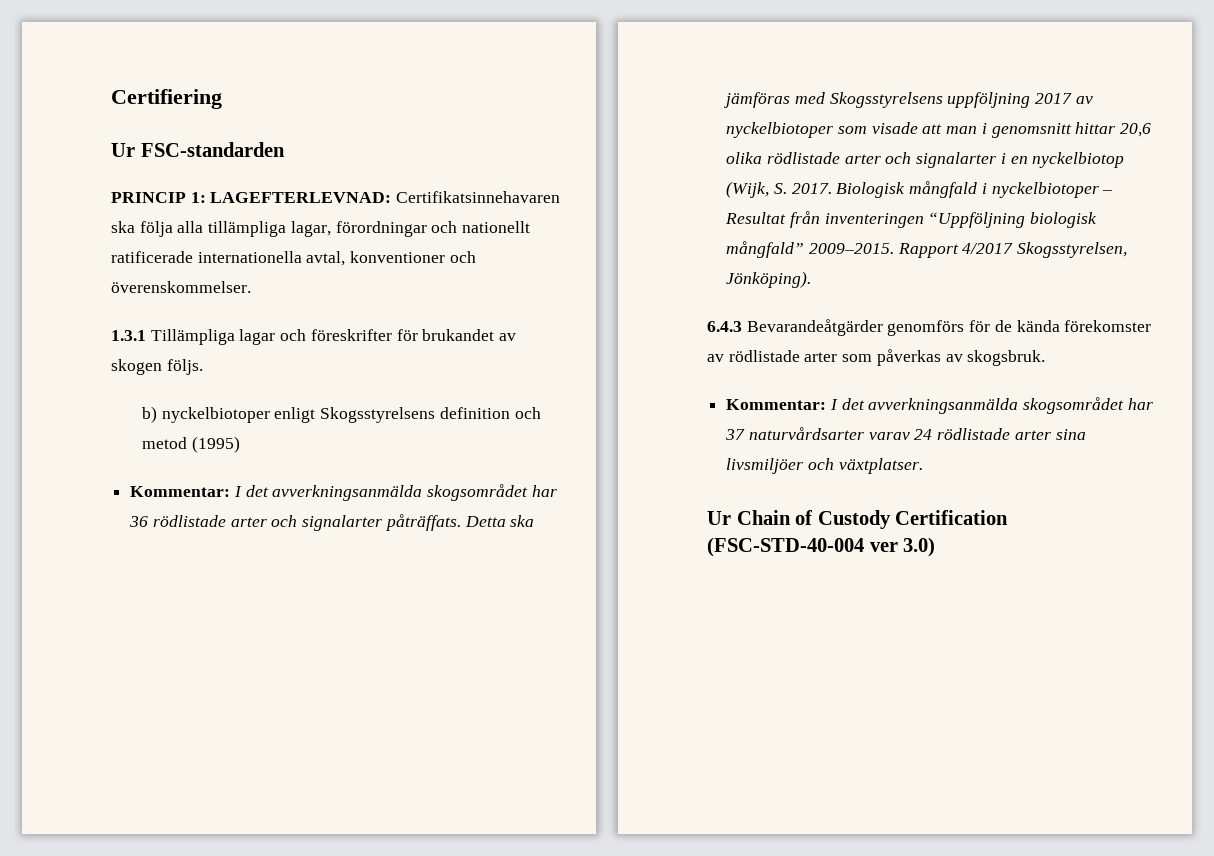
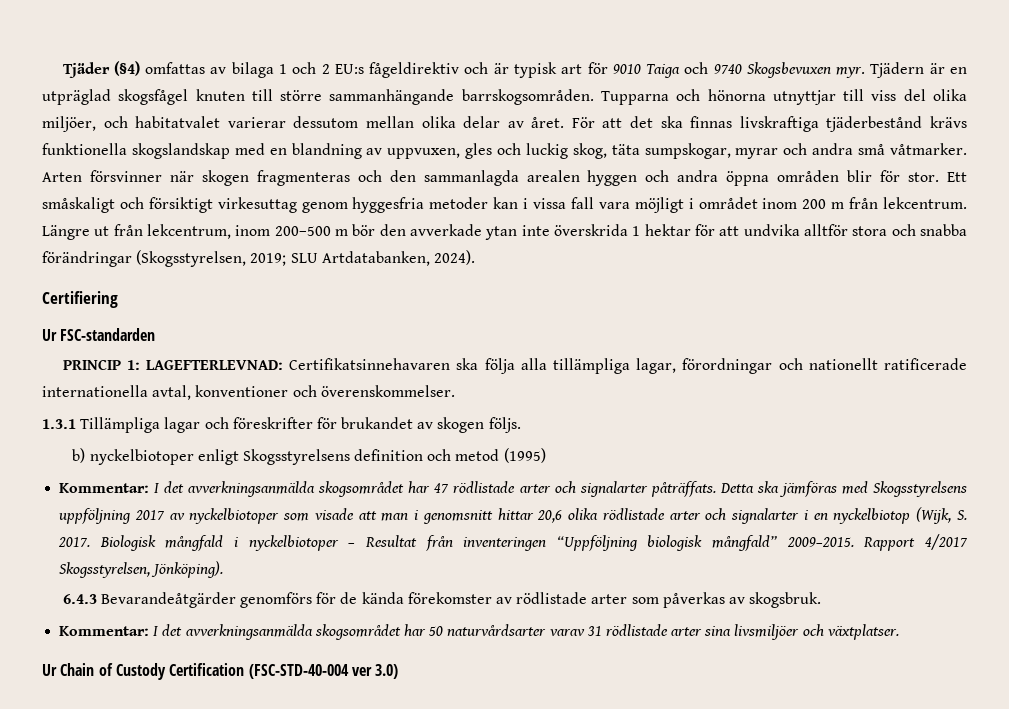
+ Tjäder (§4) omfattas av bilaga 1 och 2 EU:s fågeldirektiv och är typisk art för 9010 Taiga och 9740 Skogsbevuxen myr. Tjädern är en utpräglad skogsfågel knuten till större sammanhängande barrskogsområden. Tupparna och hönorna utnyttjar till viss del olika miljöer, och habitatvalet varierar dessutom mellan olika delar av året. För att det ska finnas livskraftiga tjäderbestånd krävs funktionella skogslandskap med en blandning av uppvuxen, gles och luckig skog, täta sumpskogar, myrar och andra små våtmarker. Arten försvinner när skogen fragmenteras och den sammanlagda arealen hyggen och andra öppna områden blir för stor. Ett småskaligt och försiktigt virkesuttag genom hyggesfria metoder kan i vissa fall vara möjligt i området inom 200 m från lekcentrum. Längre ut från lekcentrum, inom 200–500 m bör den avverkade ytan inte överskrida 1 hektar för att undvika alltför stora och snabba förändringar (Skogsstyrelsen, 2019; SLU Artdatabanken, 2024).
- Kommentar: I det avverkningsanmälda skogsområdet har 36 rödlistade arter och signalarter påträffats.
+ Kommentar: I det avverkningsanmälda skogsområdet har 47 rödlistade arter och signalarter påträffats.
- Kommentar: I det avverkningsanmälda skogsområdet har 37 naturvårdsarter varav 24 rödlistade arter sina livsmiljöer och växtplatser.
+ Kommentar: I det avverkningsanmälda skogsområdet har 50 naturvårdsarter varav 31 rödlistade arter sina livsmiljöer och växtplatser.

